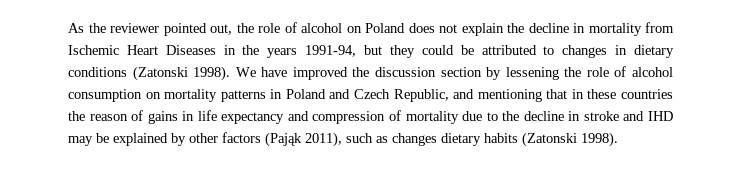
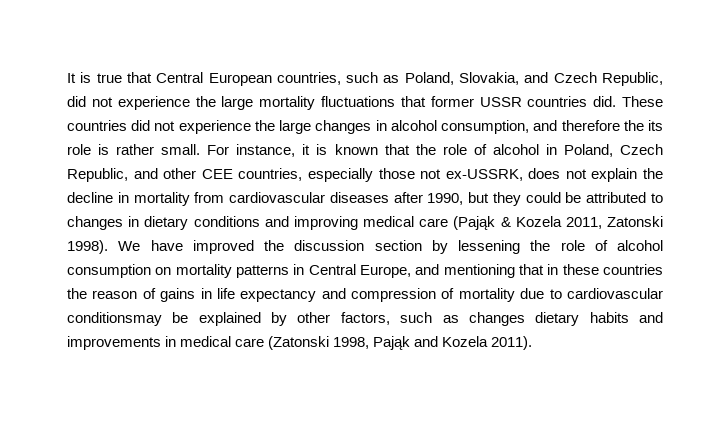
- As the reviewer pointed out, the role of alcohol on Poland does not explain the decline in mortality from Ischemic Heart Diseases in the years 1991-94, but they could be attributed to changes in dietary conditions (Zatonski 1998).
+ It is true that Central European countries, such as Poland, Slovakia, and Czech Republic, did not experience the large mortality fluctuations that former USSR countries did. These countries did not experience the large changes in alcohol consumption, and therefore the its role is rather small. For instance, it is known that the role of alcohol in Poland, Czech Republic, and other CEE countries, especially those not ex-USSRK, does not explain the decline in mortality from cardiovascular diseases after 1990, but they could be attributed to changes in dietary conditions and improving medical care (Pająk & Kozela 2011, Zatonski 1998).
- We have improved the discussion section by lessening the role of alcohol consumption on mortality patterns in Poland and Czech Republic, and mentioning that in these countries the reason of gains in life expectancy and compression of mortality due to the decline in stroke and IHD may be explained by other factors (Pająk 2011), such as changes dietary habits (Zatonski 1998).
+ We have improved the discussion section by lessening the role of alcohol consumption on mortality patterns in Central Europe, and mentioning that in these countries the reason of gains in life expectancy and compression of mortality due to cardiovascular conditionsmay be explained by other factors, such as changes dietary habits and improvements in medical care (Zatonski 1998, Pająk and Kozela 2011).

